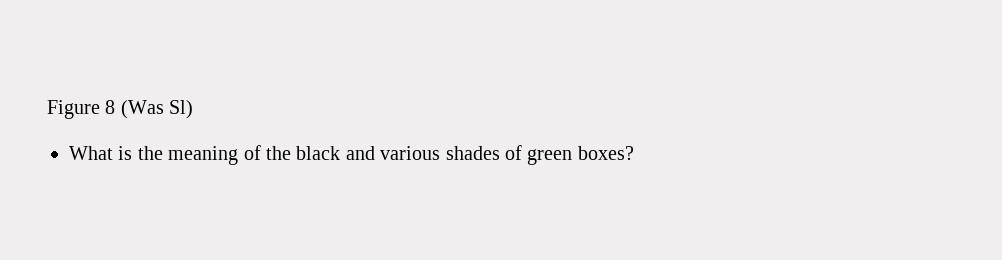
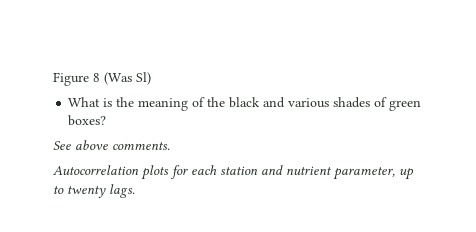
+ See above comments.
+ Autocorrelation plots for each station and nutrient parameter, up to twenty lags.

